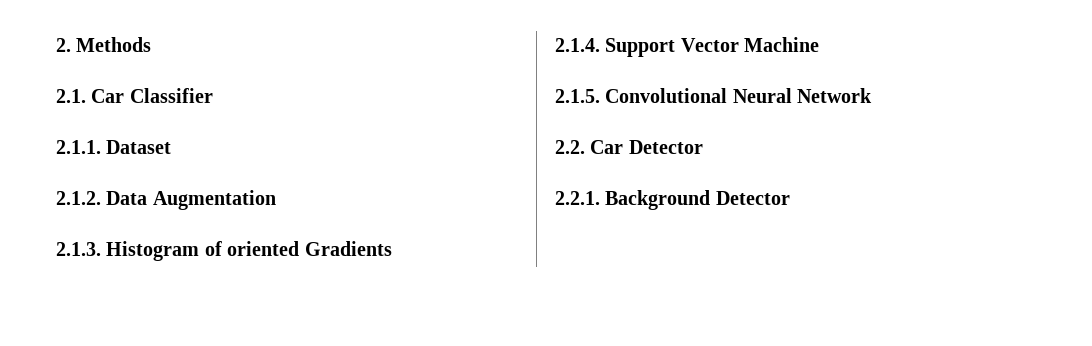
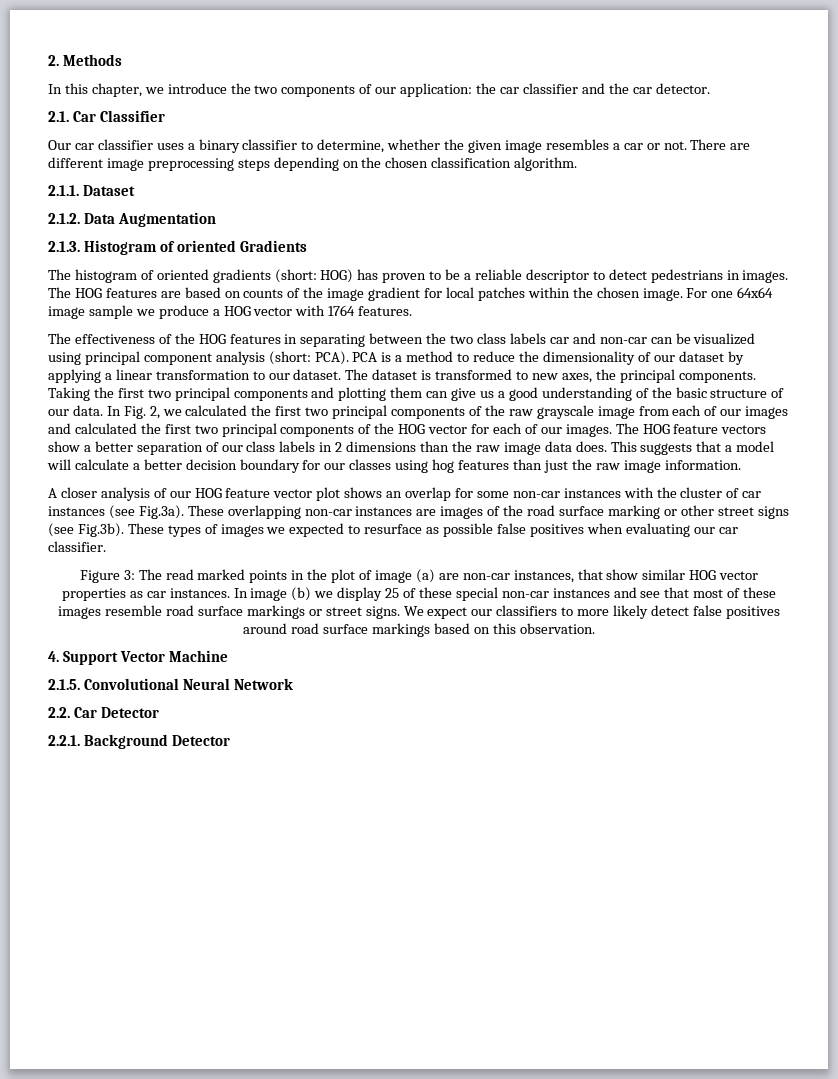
+ In this chapter, we introduce the two components of our application: the car classifier and the car detector.
  2.1. Car Classifier
+ Our car classifier uses a binary classifier to determine, whether the given image resembles a car or not. There are different image preprocessing steps depending on the chosen classification algorithm.
- 2.1.4. Support Vector Machine
+ The histogram of oriented gradients (short: HOG) has proven to be a reliable descriptor to detect pedestrians in images. The HOG features are based on counts of the image gradient for local patches within the chosen image. For one 64x64 image sample we produce a HOG vector with 1764 features.
+ The effectiveness of the HOG features in separating between the two class labels car and non-car can be visualized using principal component analysis (short: PCA). PCA is a method to reduce the dimensionality of our dataset by applying a linear transformation to our dataset. The dataset is transformed to new axes, the principal components. Taking the first two principal components and plotting them can give us a good understanding of the basic structure of our data. In Fig. 2, we calculated the first two principal components of the raw grayscale image from each of our images and calculated the first two principal components of the HOG vector for each of our images. The HOG feature vectors show a better separation of our class labels in 2 dimensions than the raw image data does. This suggests that a model will calculate a better decision boundary for our classes using hog features than just the raw image information.
+ A closer analysis of our HOG feature vector plot shows an overlap for some non-car instances with the cluster of car instances (see Fig.3a). These overlapping non-car instances are images of the road surface marking or other street signs (see Fig.3b). These types of images we expected to resurface as possible false positives when evaluating our car classifier.
+ Figure 3: The read marked points in the plot of image (a) are non-car instances, that show similar HOG vector properties as car instances. In image (b) we display 25 of these special non-car instances and see that most of these images resemble road surface markings or street signs. We expect our classifiers to more likely detect false positives around road surface markings based on this observation.
+ 4. Support Vector Machine

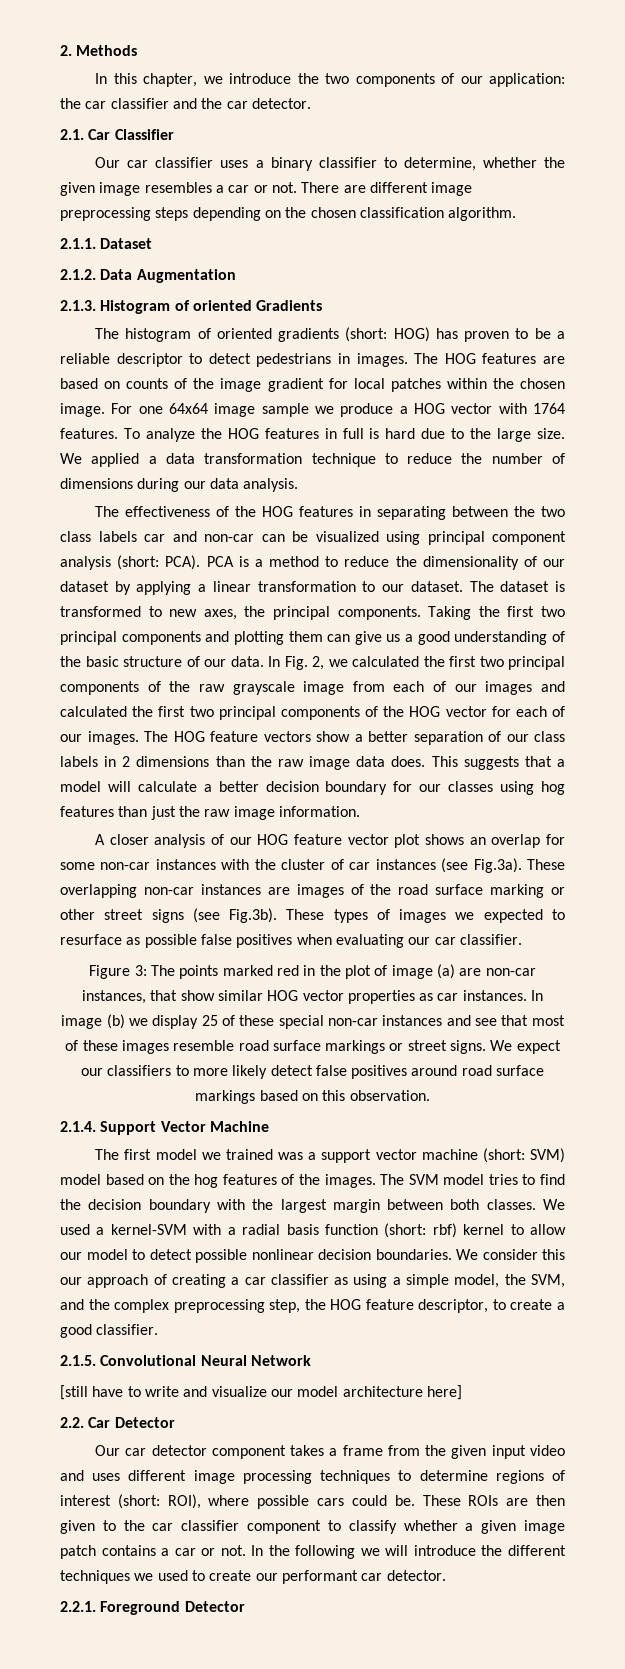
+ To analyze the HOG features in full is hard due to the large size. We applied a data transformation technique to reduce the number of dimensions during our data analysis.
- Figure 3: The read marked points in the plot of image (a) are non-car instances, that show similar HOG vector properties as car instances.
+ Figure 3: The points marked red in the plot of image (a) are non-car instances, that show similar HOG vector properties as car instances.
- 4. Support Vector Machine
+ 2.1.4. Support Vector Machine
+ The first model we trained was a support vector machine (short: SVM) model based on the hog features of the images. The SVM model tries to find the decision boundary with the largest margin between both classes. We used a kernel-SVM with a radial basis function (short: rbf) kernel to allow our model to detect possible nonlinear decision boundaries. We consider this our approach of creating a car classifier as using a simple model, the SVM, and the complex preprocessing step, the HOG feature descriptor, to create a good classifier.
  2.1.5. Convolutional Neural Network
+ [still have to write and visualize our model architecture here]
  2.2. Car Detector
+ Our car detector component takes a frame from the given input video and uses different image processing techniques to determine regions of interest (short: ROI), where possible cars could be. These ROIs are then given to the car classifier component to classify whether a given image patch contains a car or not. In the following we will introduce the different techniques we used to create our performant car detector.
- 2.2.1. Background Detector
+ 2.2.1. Foreground Detector

